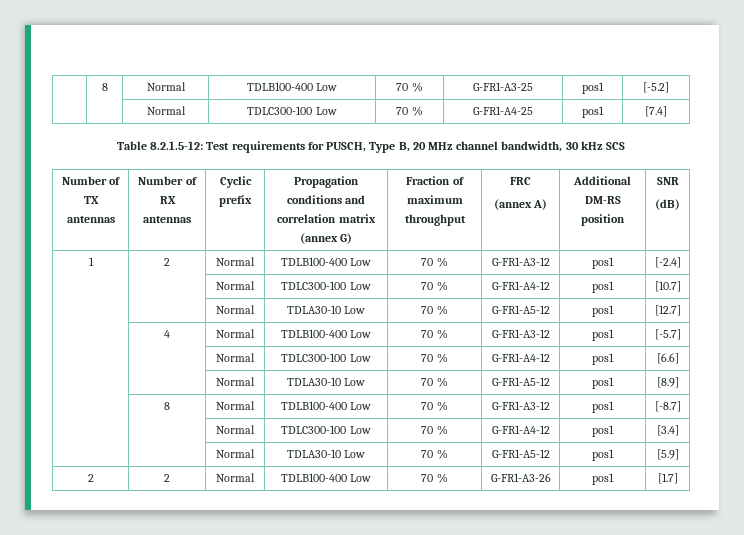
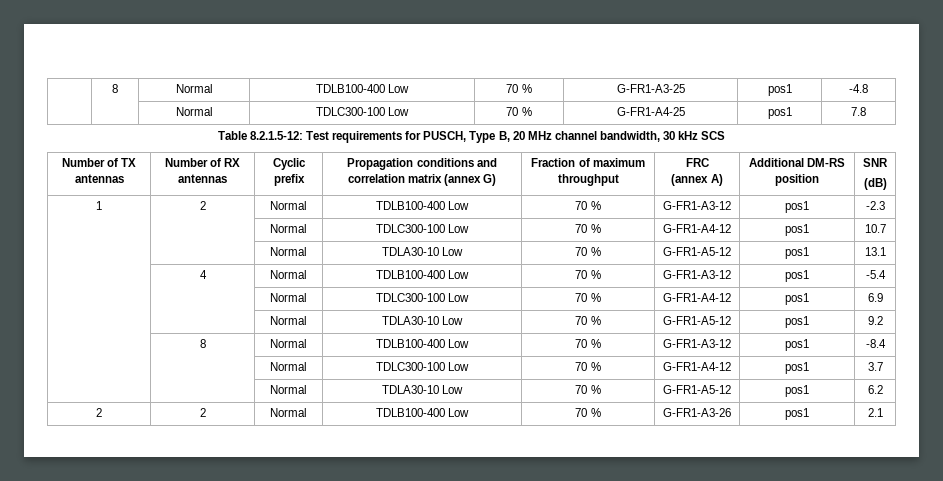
- | 8 | Normal | TDLB100-400 Low | 70 % | G-FR1-A3-25 | pos1 | [-5.2]
+ | 8 | Normal | TDLB100-400 Low | 70 % | G-FR1-A3-25 | pos1 | -4.8
- | | Normal | TDLC300-100 Low | 70 % | G-FR1-A4-25 | pos1 | [7.4]
+ | | Normal | TDLC300-100 Low | 70 % | G-FR1-A4-25 | pos1 | 7.8
- 1 | 2 | Normal | TDLB100-400 Low | 70 % | G-FR1-A3-12 | pos1 | [-2.4]
- | | Normal | TDLC300-100 Low | 70 % | G-FR1-A4-12 | pos1 | [10.7]
- | | Normal | TDLA30-10 Low | 70 % | G-FR1-A5-12 | pos1 | [12.7]
+ 1 | 2 | Normal | TDLB100-400 Low | 70 % | G-FR1-A3-12 | pos1 | -2.3
+ | | Normal | TDLC300-100 Low | 70 % | G-FR1-A4-12 | pos1 | 10.7
+ | | Normal | TDLA30-10 Low | 70 % | G-FR1-A5-12 | pos1 | 13.1
- | 4 | Normal | TDLB100-400 Low | 70 % | G-FR1-A3-12 | pos1 | [-5.7]
- | | Normal | TDLC300-100 Low | 70 % | G-FR1-A4-12 | pos1 | [6.6]
- | | Normal | TDLA30-10 Low | 70 % | G-FR1-A5-12 | pos1 | [8.9]
+ | 4 | Normal | TDLB100-400 Low | 70 % | G-FR1-A3-12 | pos1 | -5.4
+ | | Normal | TDLC300-100 Low | 70 % | G-FR1-A4-12 | pos1 | 6.9
+ | | Normal | TDLA30-10 Low | 70 % | G-FR1-A5-12 | pos1 | 9.2
- | 8 | Normal | TDLB100-400 Low | 70 % | G-FR1-A3-12 | pos1 | [-8.7]
- | | Normal | TDLC300-100 Low | 70 % | G-FR1-A4-12 | pos1 | [3.4]
- | | Normal | TDLA30-10 Low | 70 % | G-FR1-A5-12 | pos1 | [5.9]
+ | 8 | Normal | TDLB100-400 Low | 70 % | G-FR1-A3-12 | pos1 | -8.4
+ | | Normal | TDLC300-100 Low | 70 % | G-FR1-A4-12 | pos1 | 3.7
+ | | Normal | TDLA30-10 Low | 70 % | G-FR1-A5-12 | pos1 | 6.2
- 2 | 2 | Normal | TDLB100-400 Low | 70 % | G-FR1-A3-26 | pos1 | [1.7]
+ 2 | 2 | Normal | TDLB100-400 Low | 70 % | G-FR1-A3-26 | pos1 | 2.1

